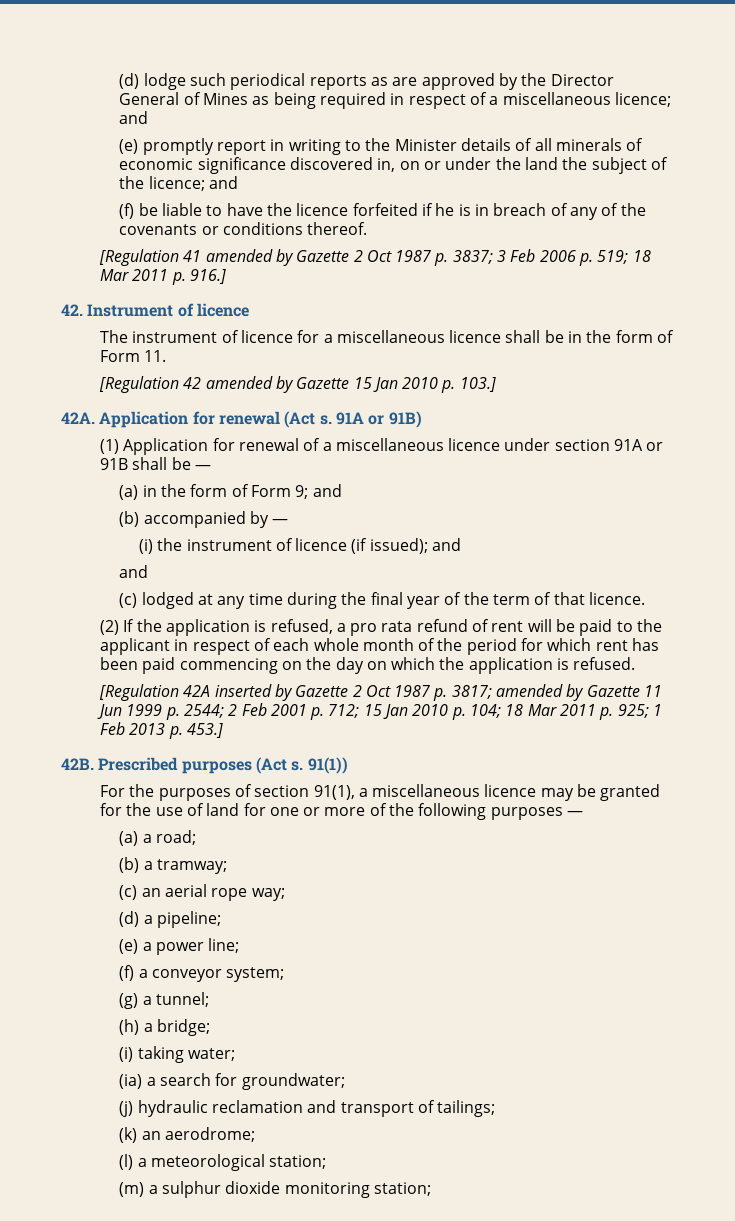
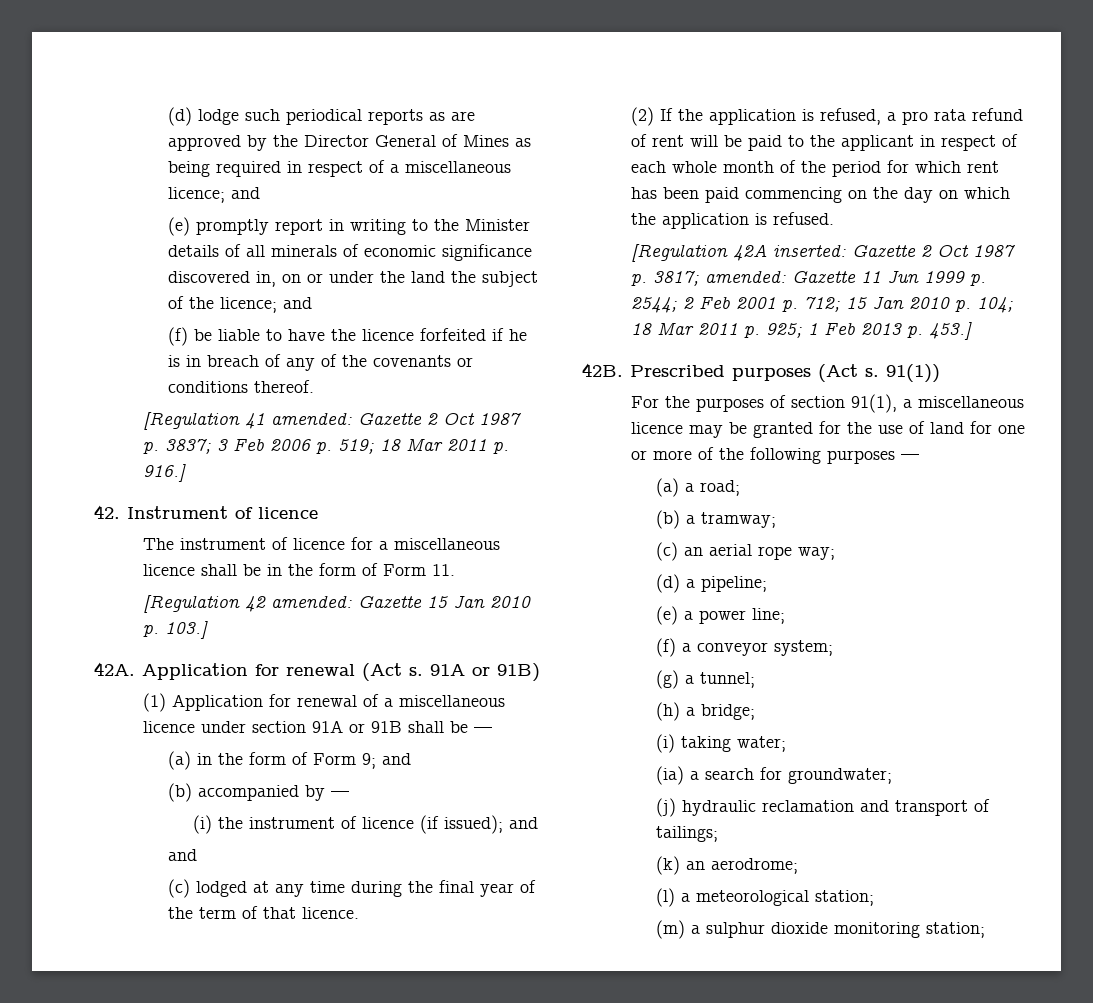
- [Regulation 41 amended by Gazette 2 Oct 1987 p. 3837; 3 Feb 2006 p. 519; 18 Mar 2011 p. 916.]
+ [Regulation 41 amended: Gazette 2 Oct 1987 p. 3837; 3 Feb 2006 p. 519; 18 Mar 2011 p. 916.]
- [Regulation 42 amended by Gazette 15 Jan 2010 p. 103.]
+ [Regulation 42 amended: Gazette 15 Jan 2010 p. 103.]
- [Regulation 42A inserted by Gazette 2 Oct 1987 p. 3817; amended by Gazette 11 Jun 1999 p. 2544; 2 Feb 2001 p. 712; 15 Jan 2010 p. 104; 18 Mar 2011 p. 925; 1 Feb 2013 p. 453.]
+ [Regulation 42A inserted: Gazette 2 Oct 1987 p. 3817; amended: Gazette 11 Jun 1999 p. 2544; 2 Feb 2001 p. 712; 15 Jan 2010 p. 104; 18 Mar 2011 p. 925; 1 Feb 2013 p. 453.]

